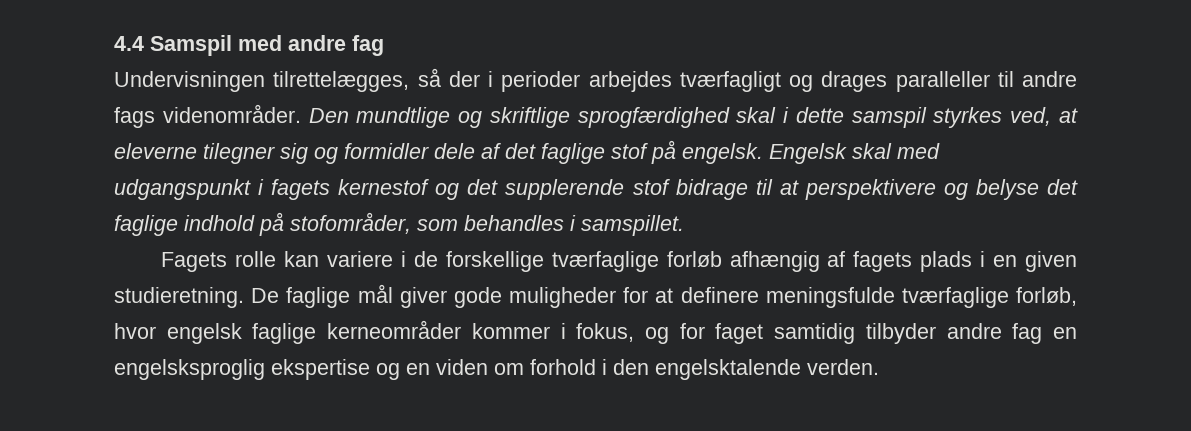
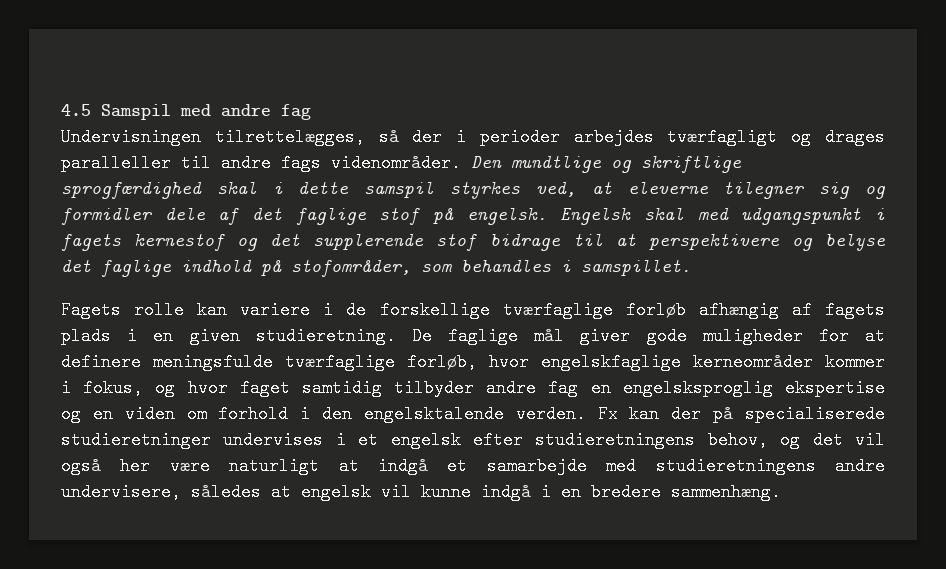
- 4.4 Samspil med andre fag
+ 4.5 Samspil med andre fag
- De faglige mål giver gode muligheder for at definere meningsfulde tværfaglige forløb, hvor engelsk faglige kerneområder kommer i fokus, og for faget samtidig tilbyder andre fag en engelsksproglig ekspertise og en viden om forhold i den engelsktalende verden.
+ De faglige mål giver gode muligheder for at definere meningsfulde tværfaglige forløb, hvor engelskfaglige kerneområder kommer i fokus, og hvor faget samtidig tilbyder andre fag en engelsksproglig ekspertise og en viden om forhold i den engelsktalende verden.
+ Fx kan der på specialiserede studieretninger undervises i et engelsk efter studieretningens behov, og det vil også her være naturligt at indgå et samarbejde med studieretningens andre undervisere, således at engelsk vil kunne indgå i en bredere sammenhæng.

